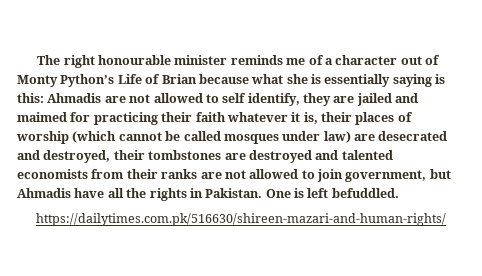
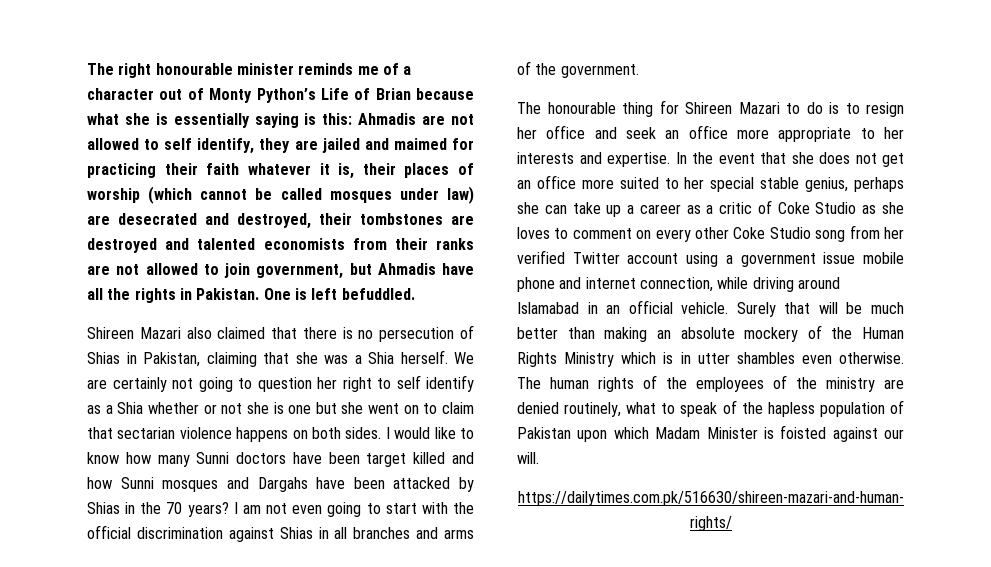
+ Shireen Mazari also claimed that there is no persecution of Shias in Pakistan, claiming that she was a Shia herself. We are certainly not going to question her right to self identify as a Shia whether or not she is one but she went on to claim that sectarian violence happens on both sides. I would like to know how many Sunni doctors have been target killed and how Sunni mosques and Dargahs have been attacked by Shias in the 70 years? I am not even going to start with the official discrimination against Shias in all branches and arms of the government.
+ The honourable thing for Shireen Mazari to do is to resign her office and seek an office more appropriate to her interests and expertise. In the event that she does not get an office more suited to her special stable genius, perhaps she can take up a career as a critic of Coke Studio as she loves to comment on every other Coke Studio song from her verified Twitter account using a government issue mobile phone and internet connection, while driving around Islamabad in an official vehicle. Surely that will be much better than making an absolute mockery of the Human Rights Ministry which is in utter shambles even otherwise. The human rights of the employees of the ministry are denied routinely, what to speak of the hapless population of Pakistan upon which Madam Minister is foisted against our will.

